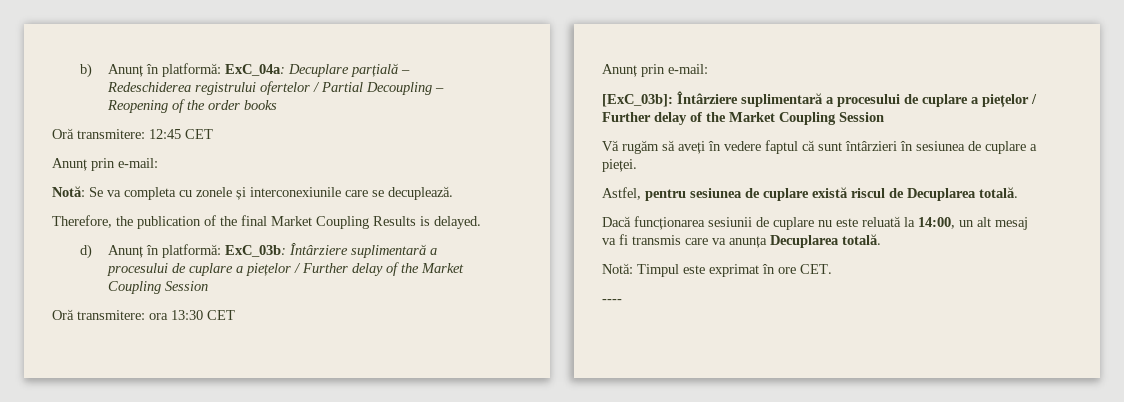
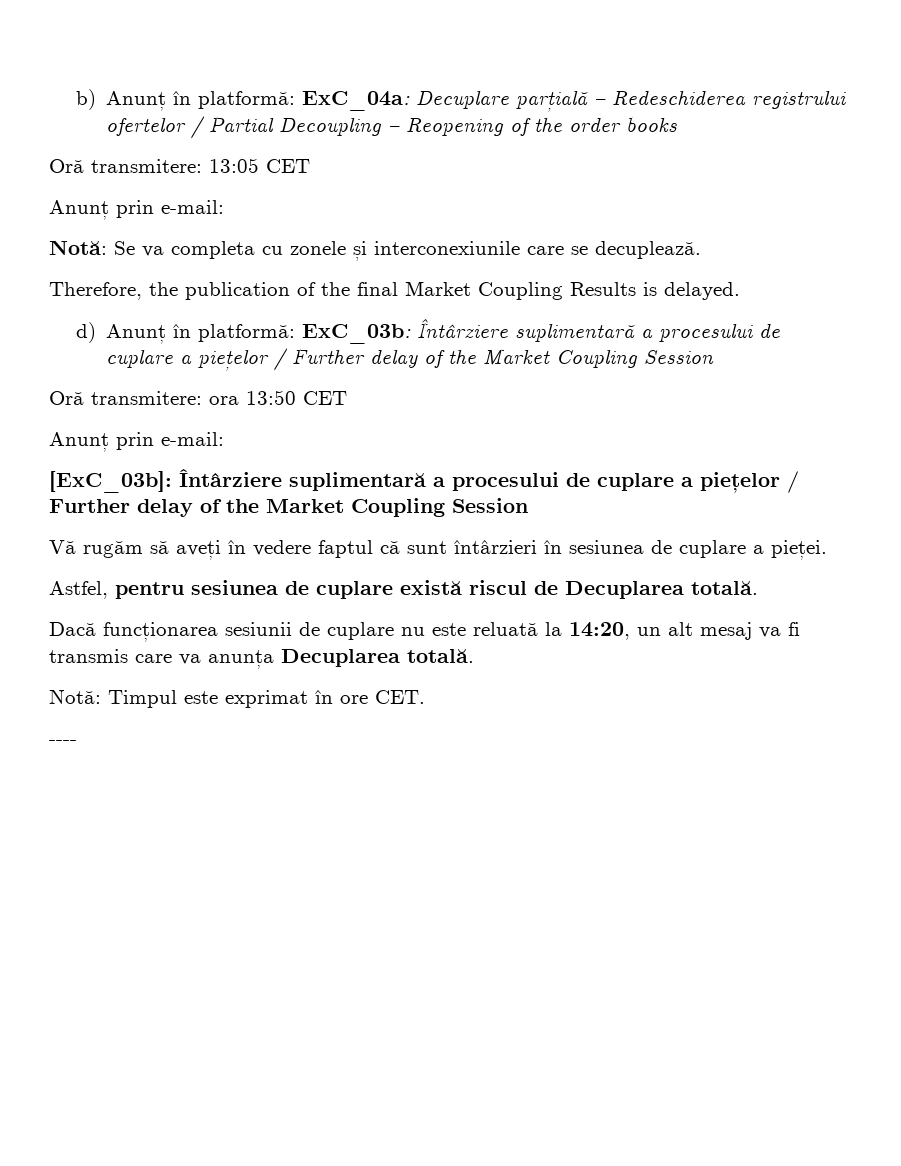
- Oră transmitere: 12:45 CET
+ Oră transmitere: 13:05 CET
- Oră transmitere: ora 13:30 CET
+ Oră transmitere: ora 13:50 CET
- Dacă funcționarea sesiunii de cuplare nu este reluată la 14:00, un alt mesaj va fi transmis care va anunța Decuplarea totală.
+ Dacă funcționarea sesiunii de cuplare nu este reluată la 14:20, un alt mesaj va fi transmis care va anunța Decuplarea totală.

